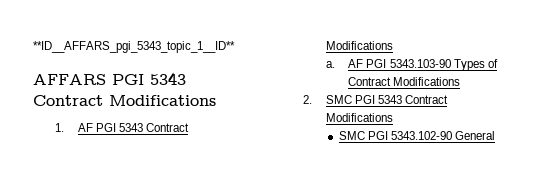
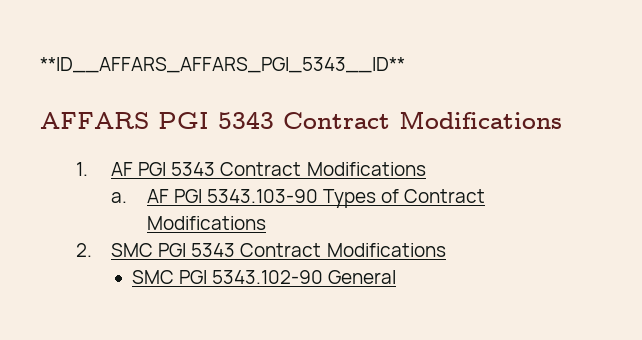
- **ID__AFFARS_pgi_5343_topic_1__ID**
+ **ID__AFFARS_AFFARS_PGI_5343__ID**

